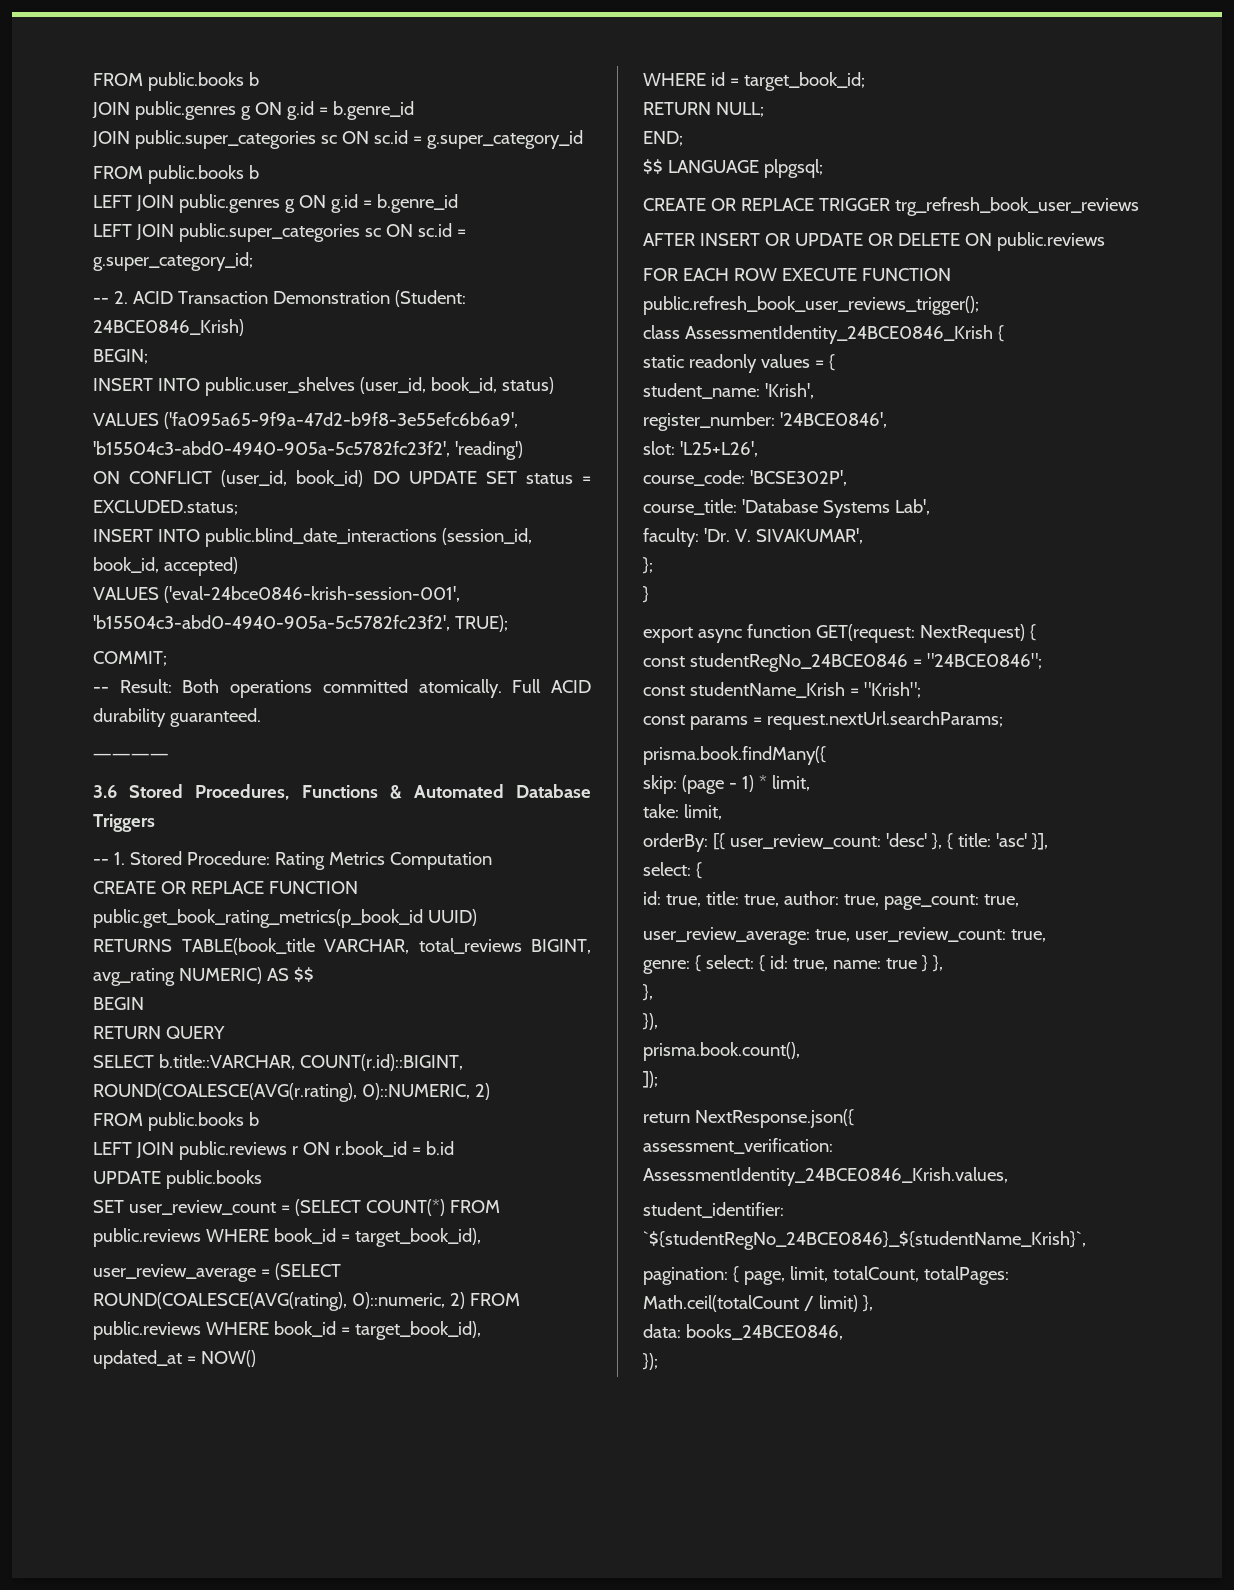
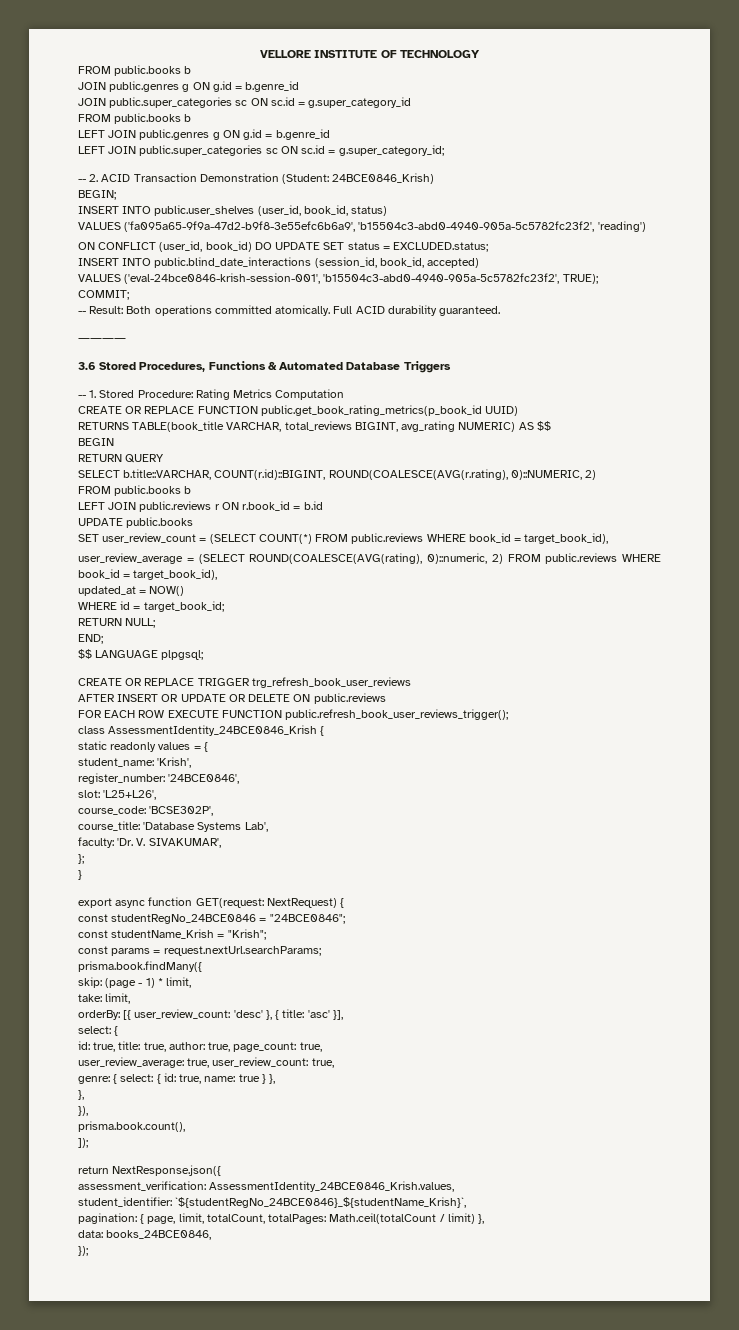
+ VELLORE INSTITUTE OF TECHNOLOGY

